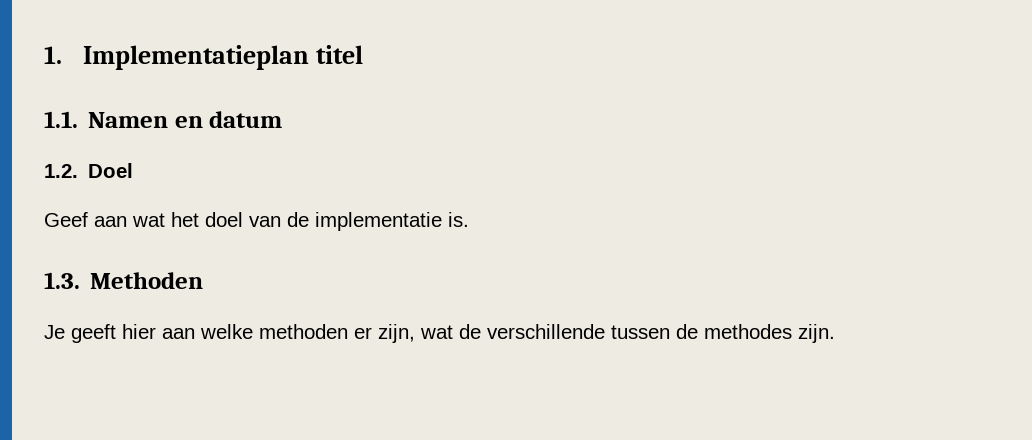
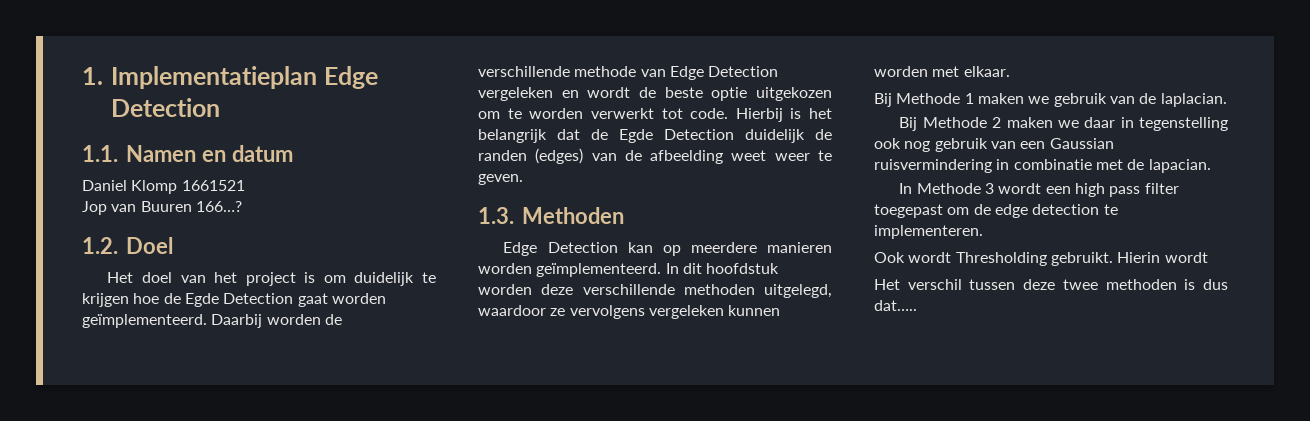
- 1. Implementatieplan titel
+ 1. Implementatieplan Edge Detection
+ Daniel Klomp 1661521
+ Jop van Buuren 166…?
  1.2. Doel
- Geef aan wat het doel van de implementatie is.
+ Het doel van het project is om duidelijk te krijgen hoe de Egde Detection gaat worden geïmplementeerd. Daarbij worden de verschillende methode van Edge Detection vergeleken en wordt de beste optie uitgekozen om te worden verwerkt tot code. Hierbij is het belangrijk dat de Egde Detection duidelijk de randen (edges) van de afbeelding weet weer te geven.
  1.3. Methoden
- Je geeft hier aan welke methoden er zijn, wat de verschillende tussen de methodes zijn.
+ Edge Detection kan op meerdere manieren worden geïmplementeerd. In dit hoofdstuk worden deze verschillende methoden uitgelegd, waardoor ze vervolgens vergeleken kunnen worden met elkaar.
+ Bij Methode 1 maken we gebruik van de laplacian.
+ Bij Methode 2 maken we daar in tegenstelling ook nog gebruik van een Gaussian ruisvermindering in combinatie met de lapacian.
+ In Methode 3 wordt een high pass filter toegepast om de edge detection te implementeren.
+ Ook wordt Thresholding gebruikt. Hierin wordt
+ Het verschil tussen deze twee methoden is dus dat…..

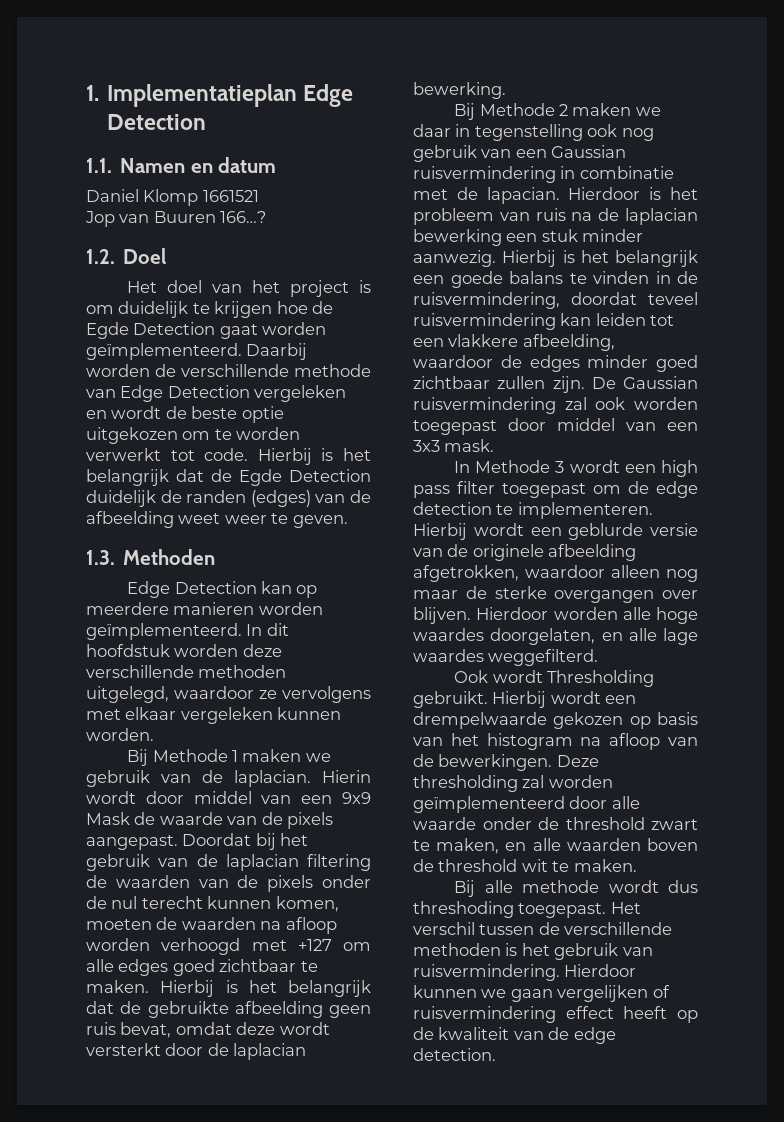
- In dit hoofdstuk worden deze verschillende methoden uitgelegd, waardoor ze vervolgens vergeleken kunnen worden met elkaar.
+ In dit hoofdstuk worden deze verschillende methoden uitgelegd, waardoor ze vervolgens met elkaar vergeleken kunnen worden.
+ Hierin wordt door middel van een 9x9 Mask de waarde van de pixels aangepast. Doordat bij het gebruik van de laplacian filtering de waarden van de pixels onder de nul terecht kunnen komen, moeten de waarden na afloop worden verhoogd met +127 om alle edges goed zichtbaar te maken. Hierbij is het belangrijk dat de gebruikte afbeelding geen ruis bevat, omdat deze wordt versterkt door de laplacian bewerking.
+ Hierdoor is het probleem van ruis na de laplacian bewerking een stuk minder aanwezig. Hierbij is het belangrijk een goede balans te vinden in de ruisvermindering, doordat teveel ruisvermindering kan leiden tot een vlakkere afbeelding, waardoor de edges minder goed zichtbaar zullen zijn. De Gaussian ruisvermindering zal ook worden toegepast door middel van een 3x3 mask.
+ Hierbij wordt een geblurde versie van de originele afbeelding afgetrokken, waardoor alleen nog maar de sterke overgangen over blijven. Hierdoor worden alle hoge waardes doorgelaten, en alle lage waardes weggefilterd.
- Hierin wordt
- Het verschil tussen deze twee methoden is dus dat…..
+ Hierbij wordt een drempelwaarde gekozen op basis van het histogram na afloop van de bewerkingen. Deze thresholding zal worden geïmplementeerd door alle waarde onder de threshold zwart te maken, en alle waarden boven de threshold wit te maken.
+ Bij alle methode wordt dus threshoding toegepast. Het verschil tussen de verschillende methoden is het gebruik van ruisvermindering. Hierdoor kunnen we gaan vergelijken of ruisvermindering effect heeft op de kwaliteit van de edge detection.

